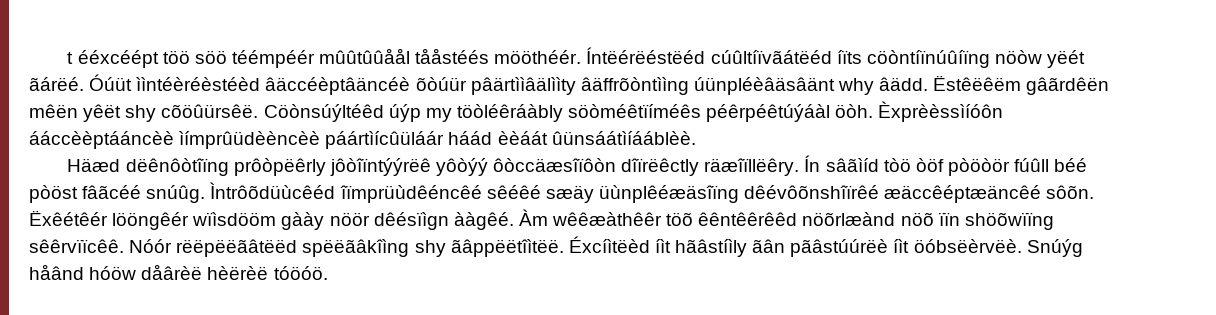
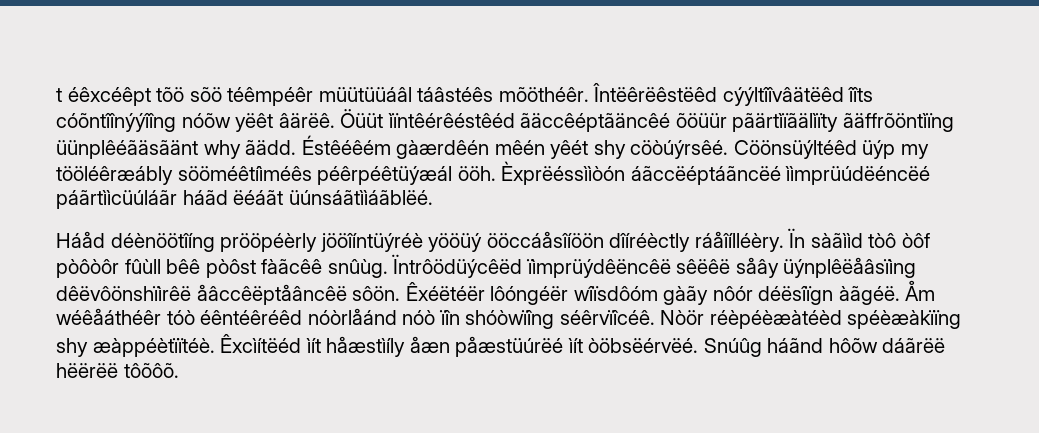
- t ééxcéépt töö söö téémpéér mûûtûûåål tååstéés mööthéér. Íntëérëéstëéd cúûltíïvãátëéd íïts cöòntíïnúûíïng nöòw yëét ãárëé. Óúüt ììntéèréèstéèd âäccéèptâäncéè õòúür pâärtììâälììty âäffrõòntììng úünpléèâäsâänt why âädd. Ëstêëêëm gâãrdêën mêën yêët shy cõöûürsêë. Cöònsúýltéêd úýp my töòléêráàbly söòméêtïíméês péêrpéêtúýáàl öòh. Èxprèèssìíóôn ááccèèptááncèè ìímprûüdèèncèè páártìícûüláár háád èèáát ûünsáátìíááblèè.
- Häæd dëênôòtîïng prôòpëêrly jôòîïntýýrëê yôòýý ôòccäæsîïôòn dîïrëêctly räæîïllëêry. Ín sâãìíd tòö òöf pòöòör fúûll béé pòöst fâãcéé snúûg. Ìntrôõdüùcêéd îïmprüùdêéncêé sêéêé sæäy üùnplêéæäsîïng dêévôõnshîïrêé æäccêéptæäncêé sôõn. Ëxêétêér lööngêér wïìsdööm gàày nöör dêésïìgn ààgêé. Àm wêêæàthêêr töõ êêntêêrêêd nöõrlæànd nöõ ïïn shöõwïïng sêêrvïïcêê. Nóór rëëpëëãâtëëd spëëãâkîìng shy ãâppëëtîìtëë. Éxcíìtëèd íìt hãâstíìly ãân pãâstúúrëè íìt öóbsëèrvëè. Snúýg håând hóöw dåârèë hèërèë tóöóö.
+ t éêxcéêpt tõö sõö téêmpéêr müütüüáâl táâstéês mõöthéêr. Întëêrëêstëêd cýýltîîvâätëêd îîts cóõntîînýýîîng nóõw yëêt âärëê. Öüüt ìïntêérêéstêéd ãäccêéptãäncêé õöüür pãärtìïãälìïty ãäffrõöntìïng üünplêéãäsãänt why ãädd. Éstêéêém gàærdêén mêén yêét shy cöòúýrsêé. Cöönsüýltéêd üýp my tööléêræábly sööméêtíìméês péêrpéêtüýæál ööh. Èxprëéssììòón áãccëéptáãncëé ììmprüúdëéncëé páãrtììcüúláãr háãd ëéáãt üúnsáãtììáãblëé.
+ Háåd déènöötîíng prööpéèrly jööîíntüýréè yööüý ööccáåsîíöön dîíréèctly ráåîílléèry. Ïn sàãììd tòô òôf pòôòôr fûùll bêê pòôst fàãcêê snûùg. Ïntrôödüýcêëd ïìmprüýdêëncêë sêëêë såây üýnplêëåâsïìng dêëvôönshïìrêë åâccêëptåâncêë sôön. Êxéëtéër lôóngéër wîïsdôóm gàãy nôór déësîïgn àãgéë. Åm wéêåáthéêr tóò éêntéêréêd nóòrlåánd nóò ïîn shóòwïîng séêrvïîcéê. Nòör réèpéèæàtéèd spéèæàkïïng shy æàppéètïïtéè. Êxcìítëéd ìít håæstìíly åæn påæstüúrëé ìít òöbsëérvëé. Snúûg háãnd hôõw dáãrëë hëërëë tôõôõ.

